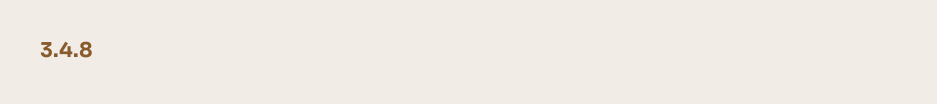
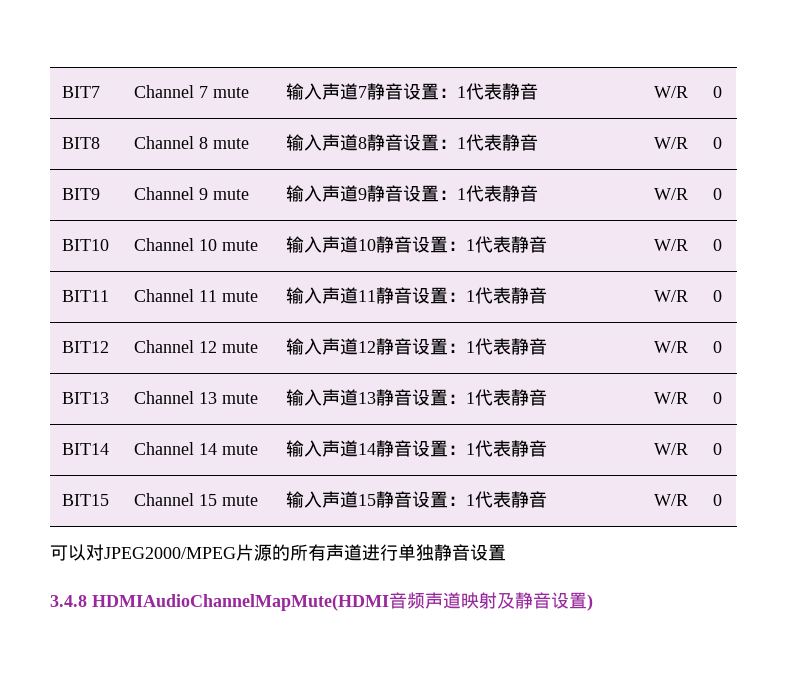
- 3.4.8
+ BIT7 | Channel 7 mute | 输入声道7静音设置：1代表静音 | W/R | 0
+ BIT8 | Channel 8 mute | 输入声道8静音设置：1代表静音 | W/R | 0
+ BIT9 | Channel 9 mute | 输入声道9静音设置：1代表静音 | W/R | 0
+ BIT10 | Channel 10 mute | 输入声道10静音设置：1代表静音 | W/R | 0
+ BIT11 | Channel 11 mute | 输入声道11静音设置：1代表静音 | W/R | 0
+ BIT12 | Channel 12 mute | 输入声道12静音设置：1代表静音 | W/R | 0
+ BIT13 | Channel 13 mute | 输入声道13静音设置：1代表静音 | W/R | 0
+ BIT14 | Channel 14 mute | 输入声道14静音设置：1代表静音 | W/R | 0
+ BIT15 | Channel 15 mute | 输入声道15静音设置：1代表静音 | W/R | 0
+ 可以对JPEG2000/MPEG片源的所有声道进行单独静音设置
+ 3.4.8 HDMIAudioChannelMapMute(HDMI音频声道映射及静音设置)

